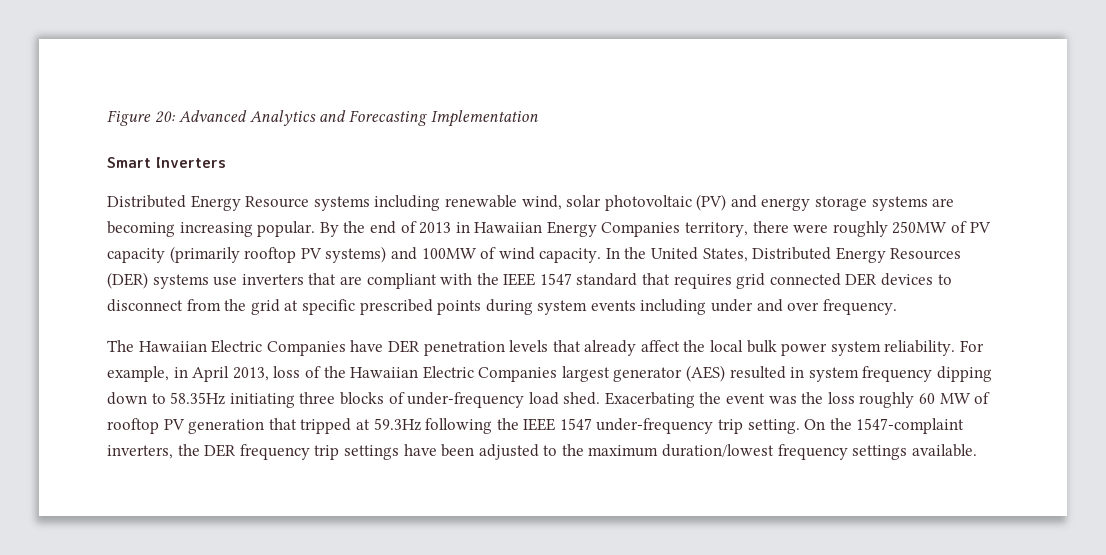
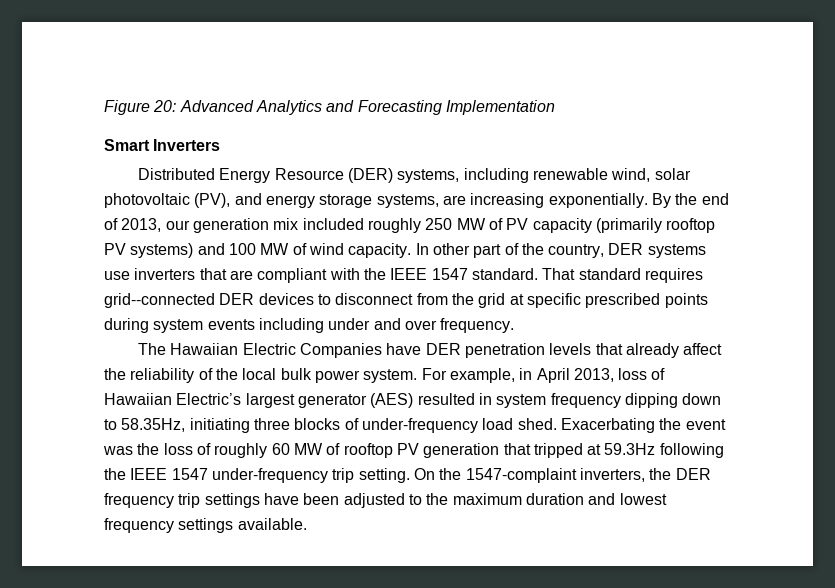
- Distributed Energy Resource systems including renewable wind, solar photovoltaic (PV) and energy storage systems are becoming increasing popular. By the end of 2013 in Hawaiian Energy Companies territory, there were roughly 250MW of PV capacity (primarily rooftop PV systems) and 100MW of wind capacity.
+ Distributed Energy Resource (DER) systems, including renewable wind, solar photovoltaic (PV), and energy storage systems, are increasing exponentially. By the end of 2013, our generation mix included roughly 250 MW of PV capacity (primarily rooftop PV systems) and 100 MW of wind capacity.
- In the United States, Distributed Energy Resources (DER) systems use inverters that are compliant with the IEEE 1547 standard that requires grid connected DER devices to disconnect from the grid at specific prescribed points during system events including under and over frequency.
+ In other part of the country, DER systems use inverters that are compliant with the IEEE 1547 standard. That standard requires grid--connected DER devices to disconnect from the grid at specific prescribed points during system events including under and over frequency.
- The Hawaiian Electric Companies have DER penetration levels that already affect the local bulk power system reliability.
+ The Hawaiian Electric Companies have DER penetration levels that already affect the reliability of the local bulk power system.
- For example, in April 2013, loss of the Hawaiian Electric Companies largest generator (AES) resulted in system frequency dipping down to 58.35Hz initiating three blocks of under-frequency load shed.
+ For example, in April 2013, loss of Hawaiian Electric’s largest generator (AES) resulted in system frequency dipping down to 58.35Hz, initiating three blocks of under-frequency load shed.
- Exacerbating the event was the loss roughly 60 MW of rooftop PV generation that tripped at 59.3Hz following the IEEE 1547 under-frequency trip setting.
+ Exacerbating the event was the loss of roughly 60 MW of rooftop PV generation that tripped at 59.3Hz following the IEEE 1547 under-frequency trip setting.
- On the 1547-complaint inverters, the DER frequency trip settings have been adjusted to the maximum duration/lowest frequency settings available.
+ On the 1547-complaint inverters, the DER frequency trip settings have been adjusted to the maximum duration and lowest frequency settings available.

